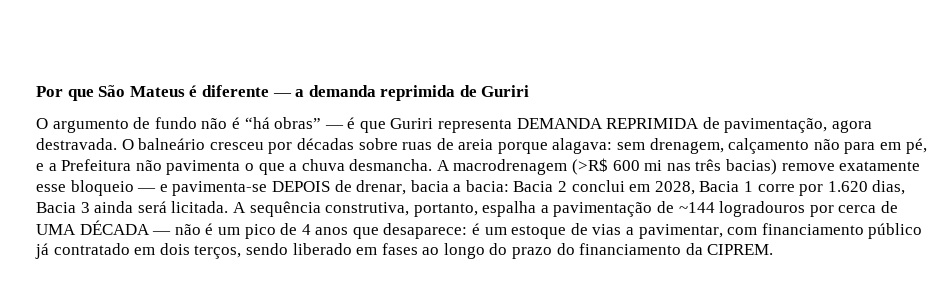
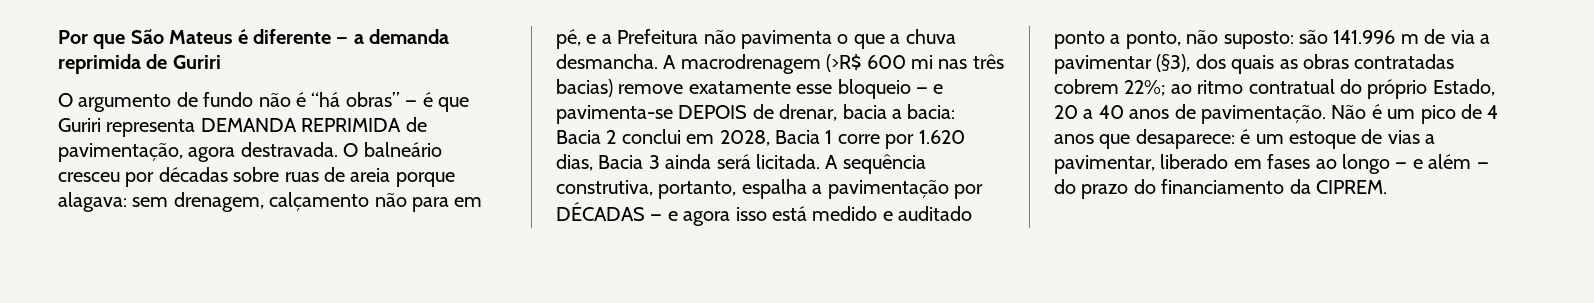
- A sequência construtiva, portanto, espalha a pavimentação de ~144 logradouros por cerca de UMA DÉCADA — não é um pico de 4 anos que desaparece: é um estoque de vias a pavimentar, com financiamento público já contratado em dois terços, sendo liberado em fases ao longo do prazo do financiamento da CIPREM.
+ A sequência construtiva, portanto, espalha a pavimentação por DÉCADAS — e agora isso está medido e auditado ponto a ponto, não suposto: são 141.996 m de via a pavimentar (§3), dos quais as obras contratadas cobrem 22%; ao ritmo contratual do próprio Estado, 20 a 40 anos de pavimentação. Não é um pico de 4 anos que desaparece: é um estoque de vias a pavimentar, liberado em fases ao longo — e além — do prazo do financiamento da CIPREM.

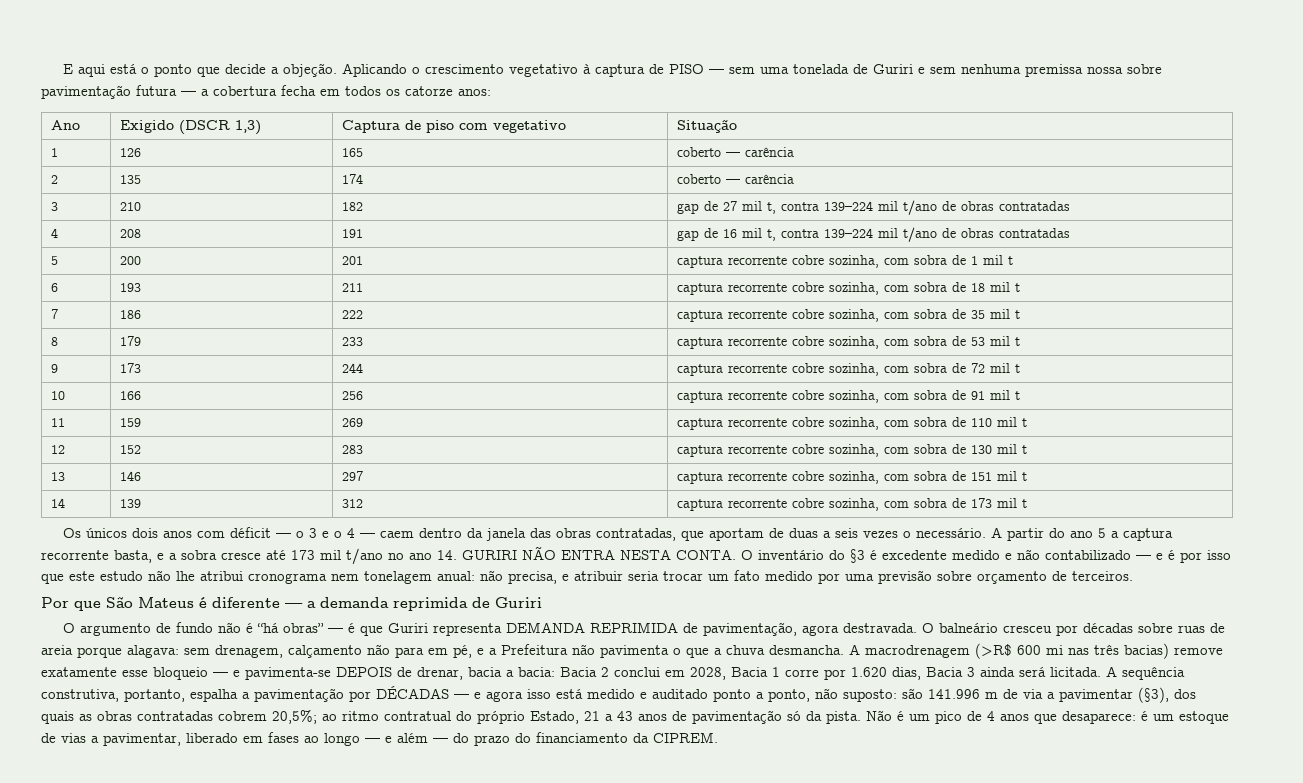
+ E aqui está o ponto que decide a objeção. Aplicando o crescimento vegetativo à captura de PISO — sem uma tonelada de Guriri e sem nenhuma premissa nossa sobre pavimentação futura — a cobertura fecha em todos os catorze anos:
+ Ano | Exigido (DSCR 1,3) | Captura de piso com vegetativo | Situação
+ 1 | 126 | 165 | coberto — carência
+ 2 | 135 | 174 | coberto — carência
+ 3 | 210 | 182 | gap de 27 mil t, contra 139–224 mil t/ano de obras contratadas
+ 4 | 208 | 191 | gap de 16 mil t, contra 139–224 mil t/ano de obras contratadas
+ 5 | 200 | 201 | captura recorrente cobre sozinha, com sobra de 1 mil t
+ 6 | 193 | 211 | captura recorrente cobre sozinha, com sobra de 18 mil t
+ 7 | 186 | 222 | captura recorrente cobre sozinha, com sobra de 35 mil t
+ 8 | 179 | 233 | captura recorrente cobre sozinha, com sobra de 53 mil t
+ 9 | 173 | 244 | captura recorrente cobre sozinha, com sobra de 72 mil t
+ 10 | 166 | 256 | captura recorrente cobre sozinha, com sobra de 91 mil t
+ 11 | 159 | 269 | captura recorrente cobre sozinha, com sobra de 110 mil t
+ 12 | 152 | 283 | captura recorrente cobre sozinha, com sobra de 130 mil t
+ 13 | 146 | 297 | captura recorrente cobre sozinha, com sobra de 151 mil t
+ 14 | 139 | 312 | captura recorrente cobre sozinha, com sobra de 173 mil t
+ Os únicos dois anos com déficit — o 3 e o 4 — caem dentro da janela das obras contratadas, que aportam de duas a seis vezes o necessário. A partir do ano 5 a captura recorrente basta, e a sobra cresce até 173 mil t/ano no ano 14. GURIRI NÃO ENTRA NESTA CONTA. O inventário do §3 é excedente medido e não contabilizado — e é por isso que este estudo não lhe atribui cronograma nem tonelagem anual: não precisa, e atribuir seria trocar um fato medido por uma previsão sobre orçamento de terceiros.
- A sequência construtiva, portanto, espalha a pavimentação por DÉCADAS — e agora isso está medido e auditado ponto a ponto, não suposto: são 141.996 m de via a pavimentar (§3), dos quais as obras contratadas cobrem 22%; ao ritmo contratual do próprio Estado, 20 a 40 anos de pavimentação.
+ A sequência construtiva, portanto, espalha a pavimentação por DÉCADAS — e agora isso está medido e auditado ponto a ponto, não suposto: são 141.996 m de via a pavimentar (§3), dos quais as obras contratadas cobrem 20,5%; ao ritmo contratual do próprio Estado, 21 a 43 anos de pavimentação só da pista.

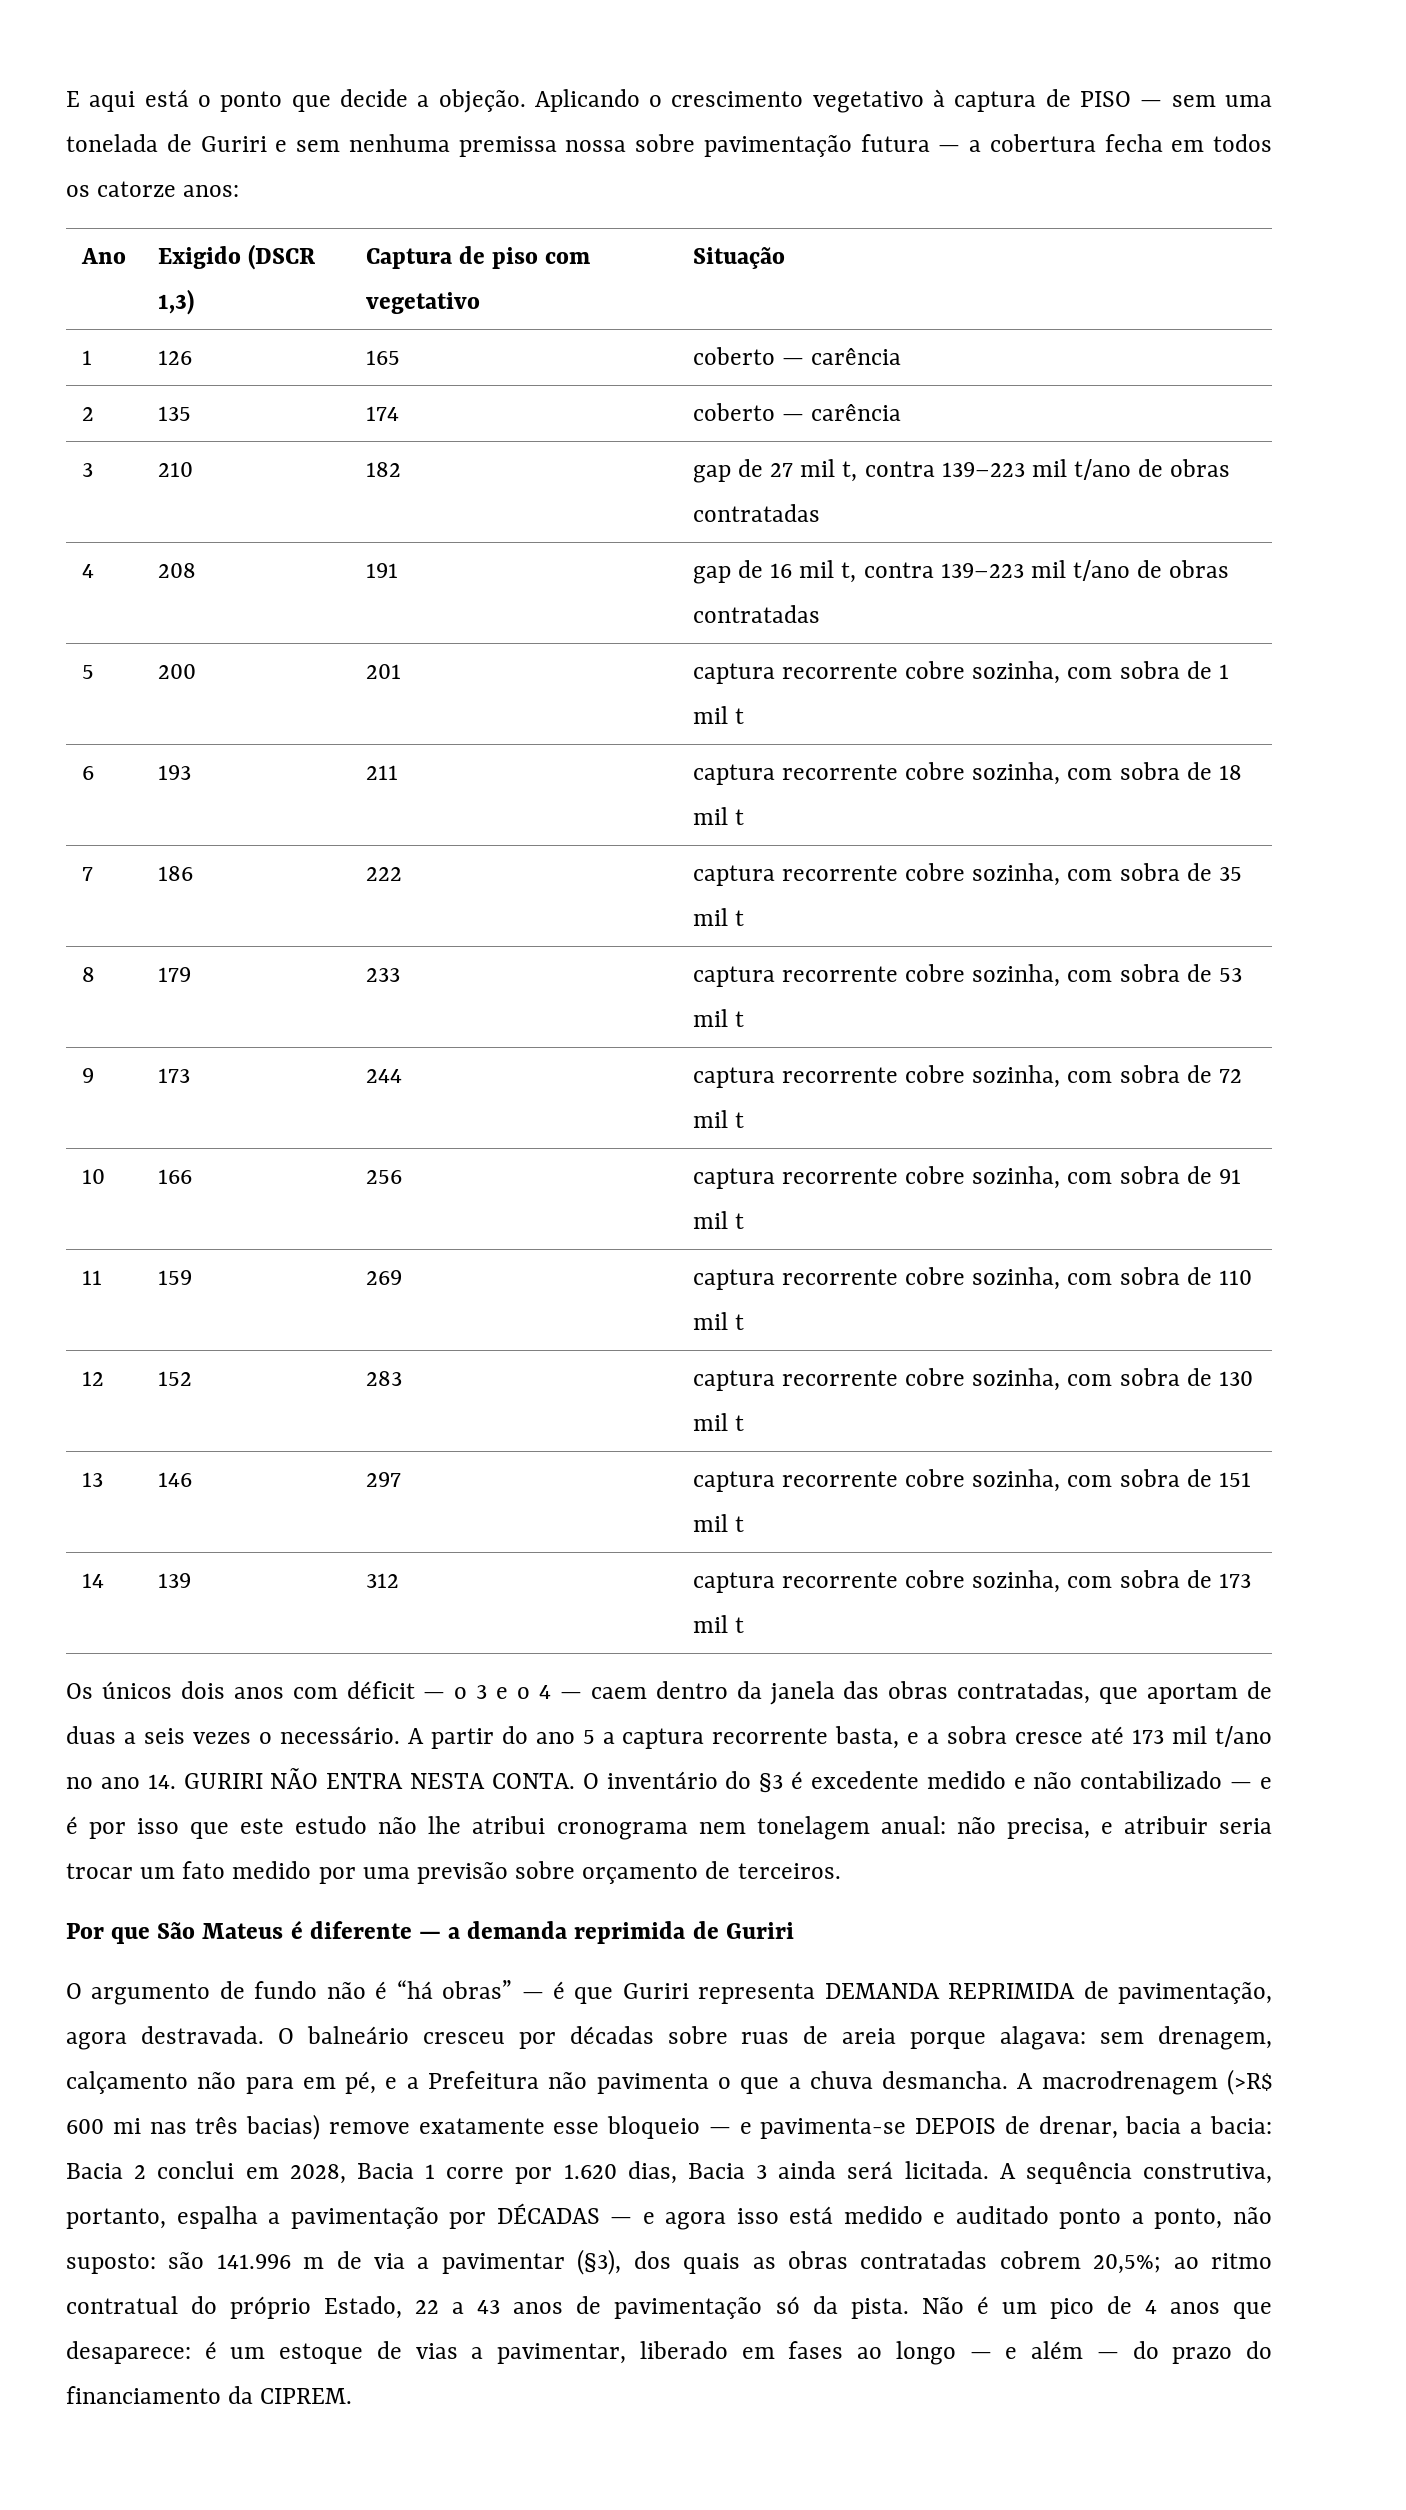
- 3 | 210 | 182 | gap de 27 mil t, contra 139–224 mil t/ano de obras contratadas
+ 3 | 210 | 182 | gap de 27 mil t, contra 139–223 mil t/ano de obras contratadas
- 4 | 208 | 191 | gap de 16 mil t, contra 139–224 mil t/ano de obras contratadas
+ 4 | 208 | 191 | gap de 16 mil t, contra 139–223 mil t/ano de obras contratadas
- A sequência construtiva, portanto, espalha a pavimentação por DÉCADAS — e agora isso está medido e auditado ponto a ponto, não suposto: são 141.996 m de via a pavimentar (§3), dos quais as obras contratadas cobrem 20,5%; ao ritmo contratual do próprio Estado, 21 a 43 anos de pavimentação só da pista.
+ A sequência construtiva, portanto, espalha a pavimentação por DÉCADAS — e agora isso está medido e auditado ponto a ponto, não suposto: são 141.996 m de via a pavimentar (§3), dos quais as obras contratadas cobrem 20,5%; ao ritmo contratual do próprio Estado, 22 a 43 anos de pavimentação só da pista.

